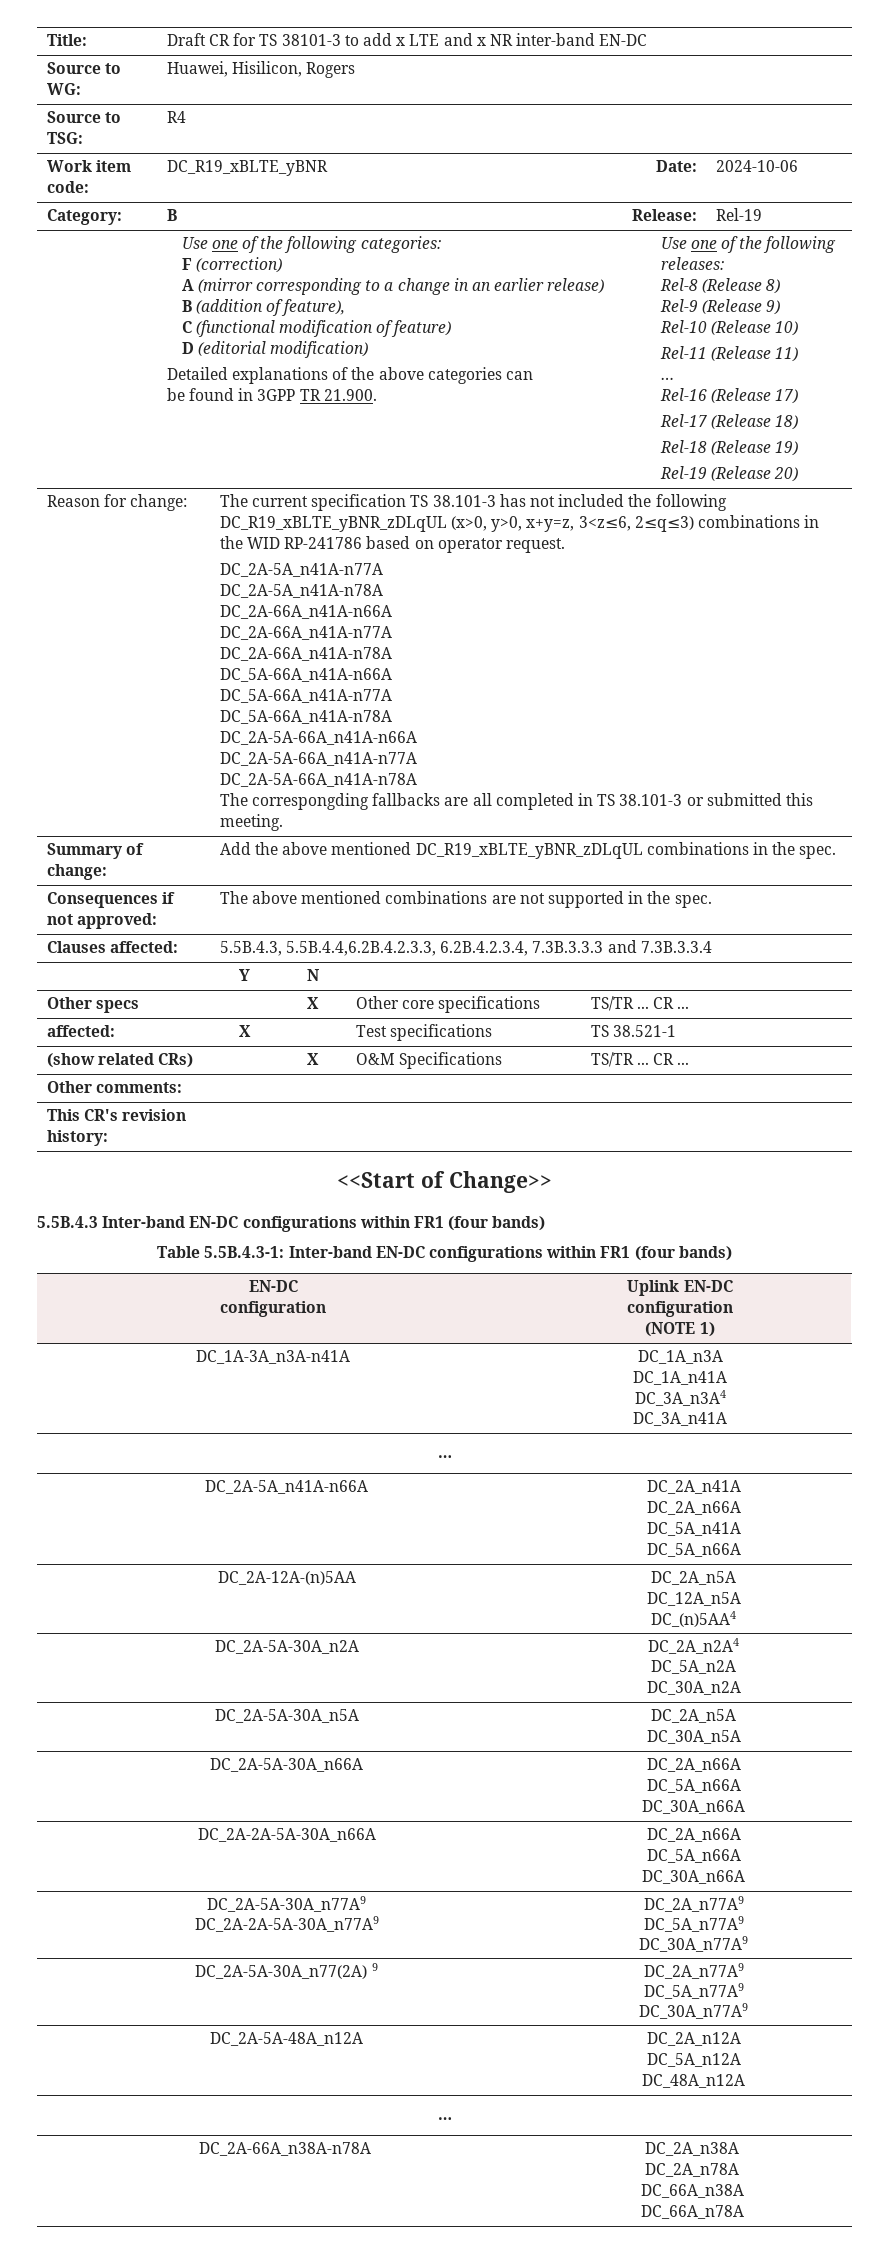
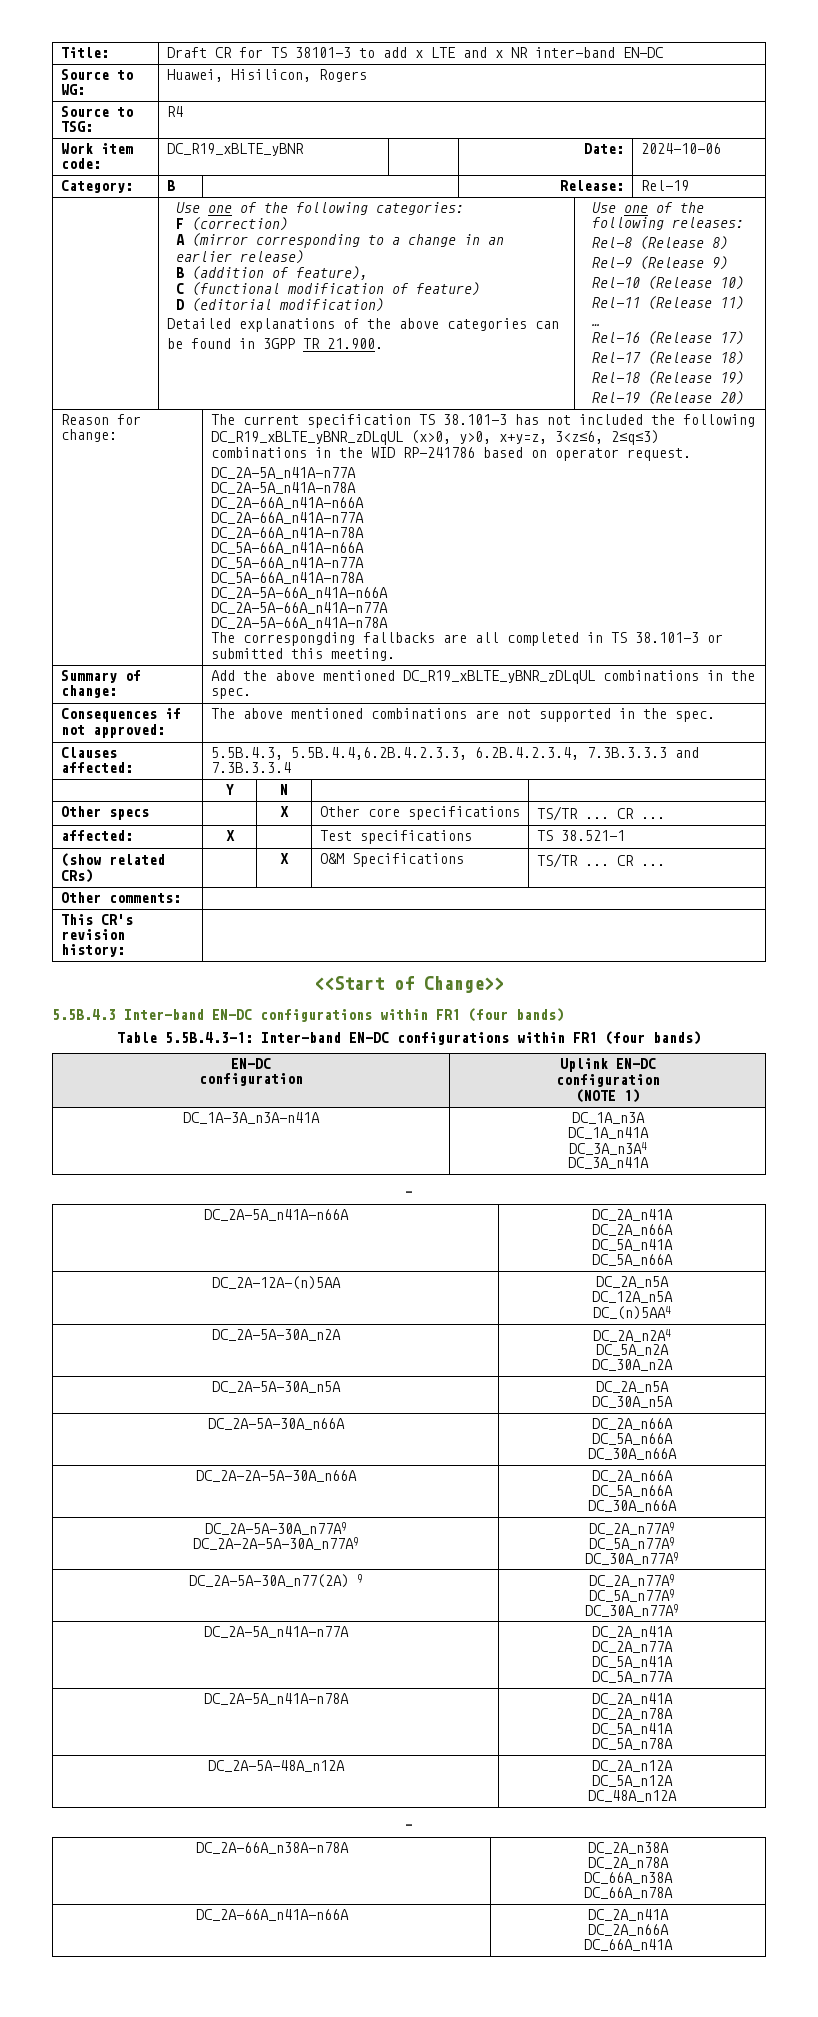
+ DC_2A-5A_n41A-n77A | DC_2A_n41A
+ DC_2A_n77A
+ DC_5A_n41A
+ DC_5A_n77A
+ DC_2A-5A_n41A-n78A | DC_2A_n41A
+ DC_2A_n78A
+ DC_5A_n41A
+ DC_5A_n78A
+ DC_2A-66A_n41A-n66A | DC_2A_n41A
+ DC_2A_n66A
+ DC_66A_n41A

